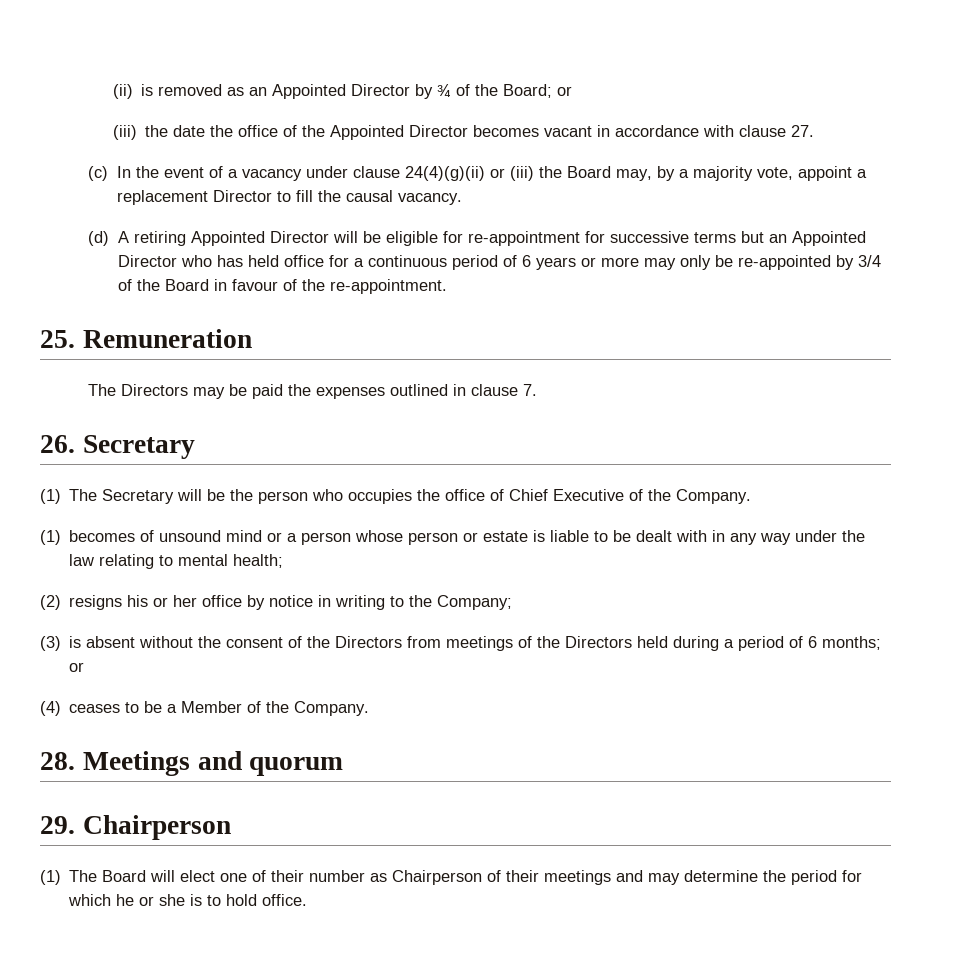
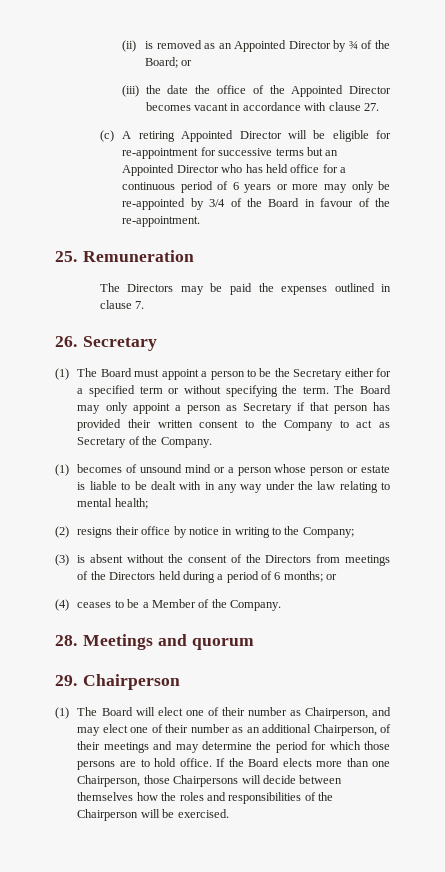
- (c) In the event of a vacancy under clause 24(4)(g)(ii) or (iii) the Board may, by a majority vote, appoint a replacement Director to fill the causal vacancy.
- (d) A retiring Appointed Director will be eligible for re-appointment for successive terms but an Appointed Director who has held office for a continuous period of 6 years or more may only be re-appointed by 3/4 of the Board in favour of the re-appointment.
+ (c) A retiring Appointed Director will be eligible for re-appointment for successive terms but an Appointed Director who has held office for a continuous period of 6 years or more may only be re-appointed by 3/4 of the Board in favour of the re-appointment.
- (1) The Secretary will be the person who occupies the office of Chief Executive of the Company.
+ (1) The Board must appoint a person to be the Secretary either for a specified term or without specifying the term. The Board may only appoint a person as Secretary if that person has provided their written consent to the Company to act as Secretary of the Company.
- (2) resigns his or her office by notice in writing to the Company;
+ (2) resigns their office by notice in writing to the Company;
- (1) The Board will elect one of their number as Chairperson of their meetings and may determine the period for which he or she is to hold office.
+ (1) The Board will elect one of their number as Chairperson, and may elect one of their number as an additional Chairperson, of their meetings and may determine the period for which those persons are to hold office. If the Board elects more than one Chairperson, those Chairpersons will decide between themselves how the roles and responsibilities of the Chairperson will be exercised.

